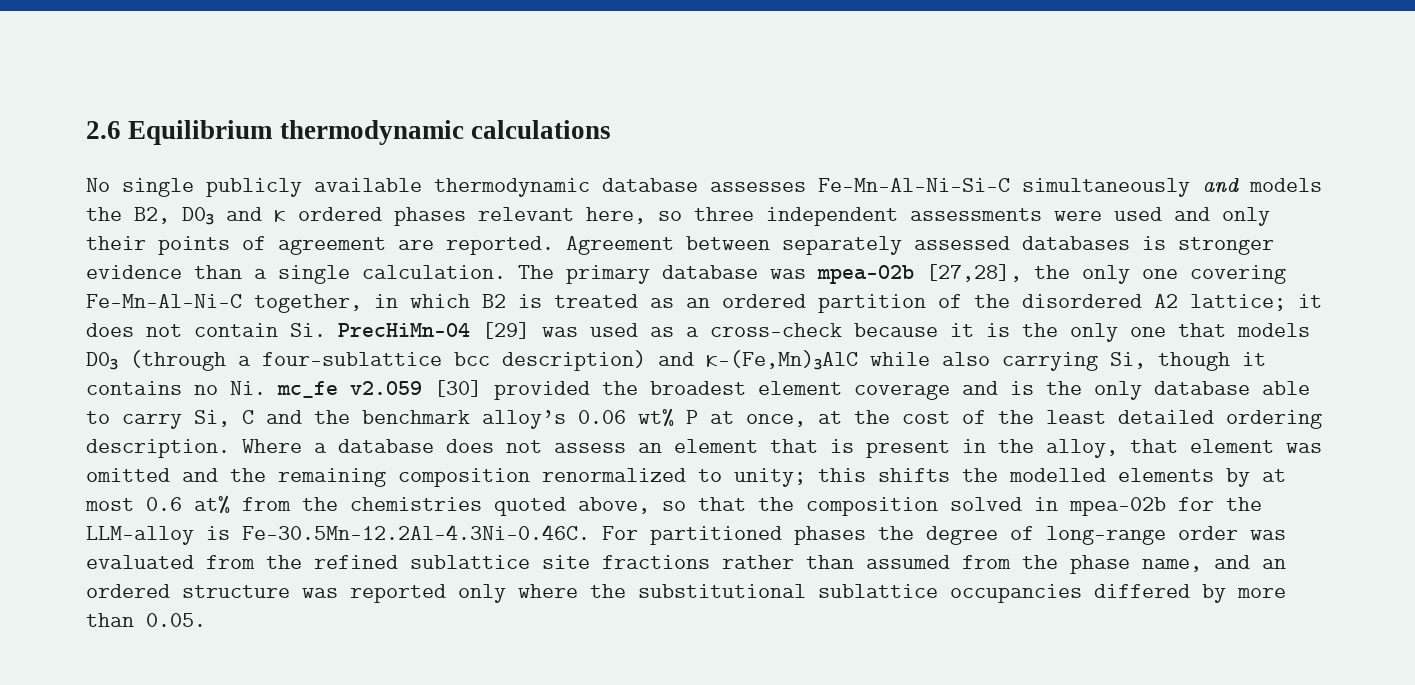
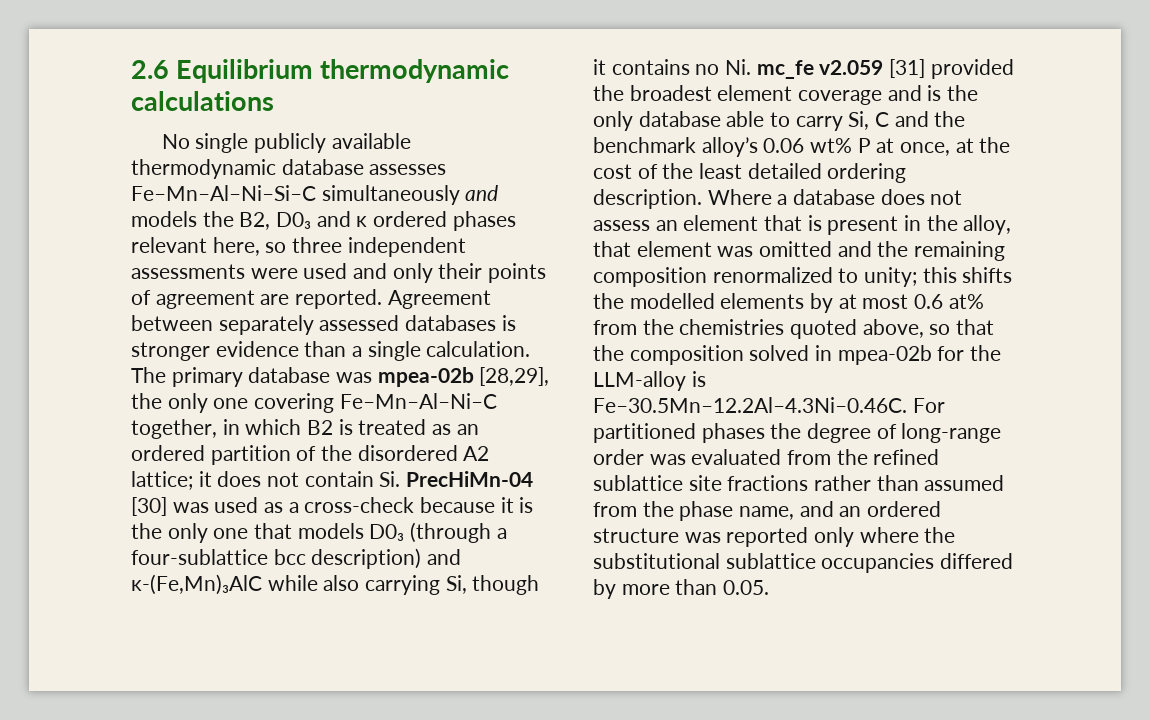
- The primary database was mpea-02b [27,28], the only one covering Fe–Mn–Al–Ni–C together, in which B2 is treated as an ordered partition of the disordered A2 lattice;
+ The primary database was mpea-02b [28,29], the only one covering Fe–Mn–Al–Ni–C together, in which B2 is treated as an ordered partition of the disordered A2 lattice;
- it does not contain Si. PrecHiMn-04 [29] was used as a cross-check because it is the only one that models D0₃ (through a four-sublattice bcc description) and κ-(Fe,Mn)₃AlC while also carrying Si, though it contains no Ni. mc_fe v2.059 [30] provided the broadest element coverage and is the only database able to carry Si, C and the benchmark alloy’s 0.06 wt% P at once, at the cost of the least detailed ordering description.
+ it does not contain Si. PrecHiMn-04 [30] was used as a cross-check because it is the only one that models D0₃ (through a four-sublattice bcc description) and κ-(Fe,Mn)₃AlC while also carrying Si, though it contains no Ni. mc_fe v2.059 [31] provided the broadest element coverage and is the only database able to carry Si, C and the benchmark alloy’s 0.06 wt% P at once, at the cost of the least detailed ordering description.

